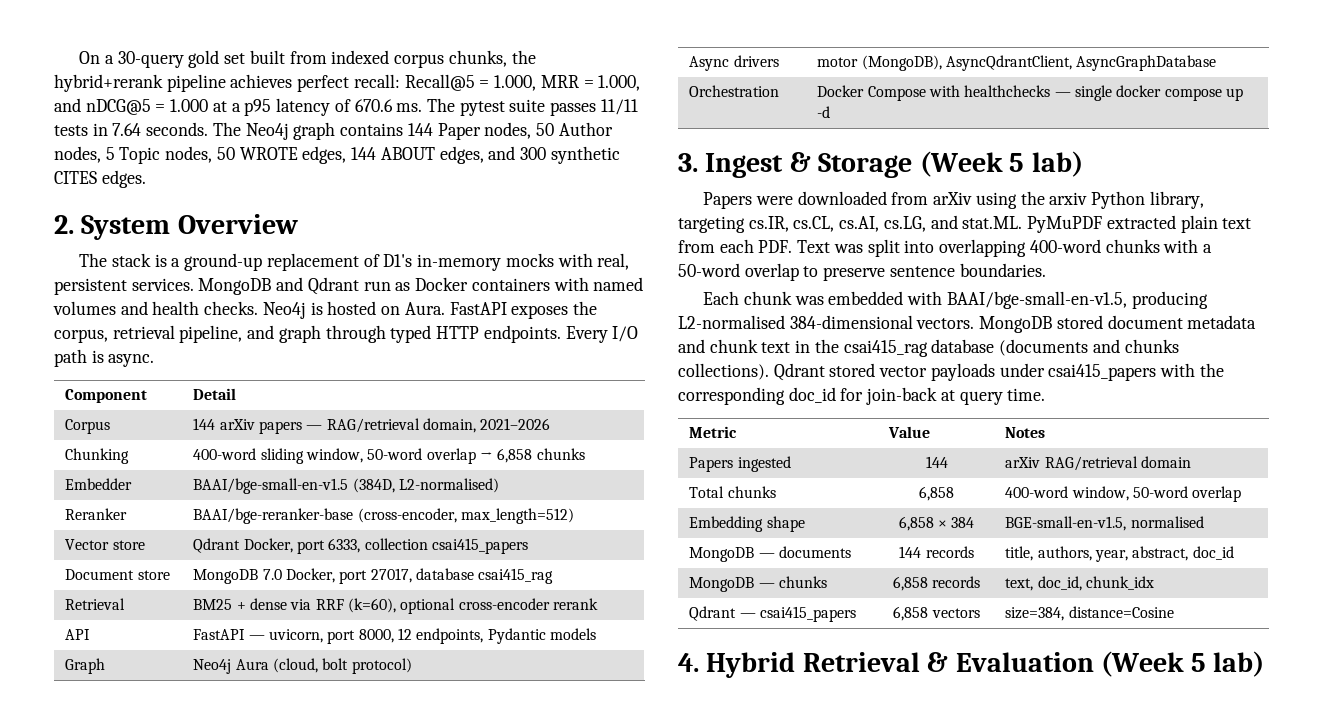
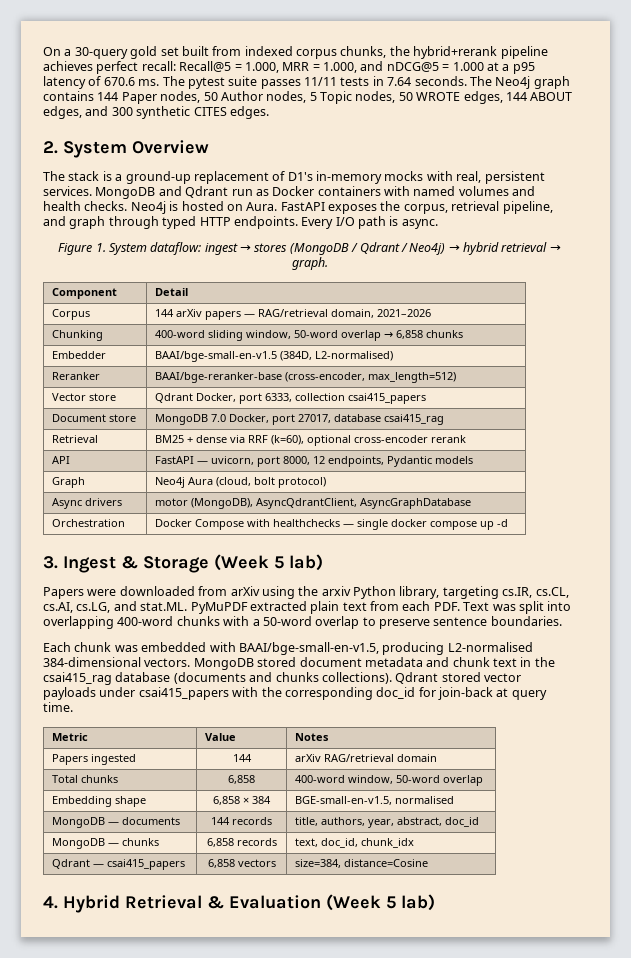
+ Figure 1. System dataflow: ingest → stores (MongoDB / Qdrant / Neo4j) → hybrid retrieval → graph.

